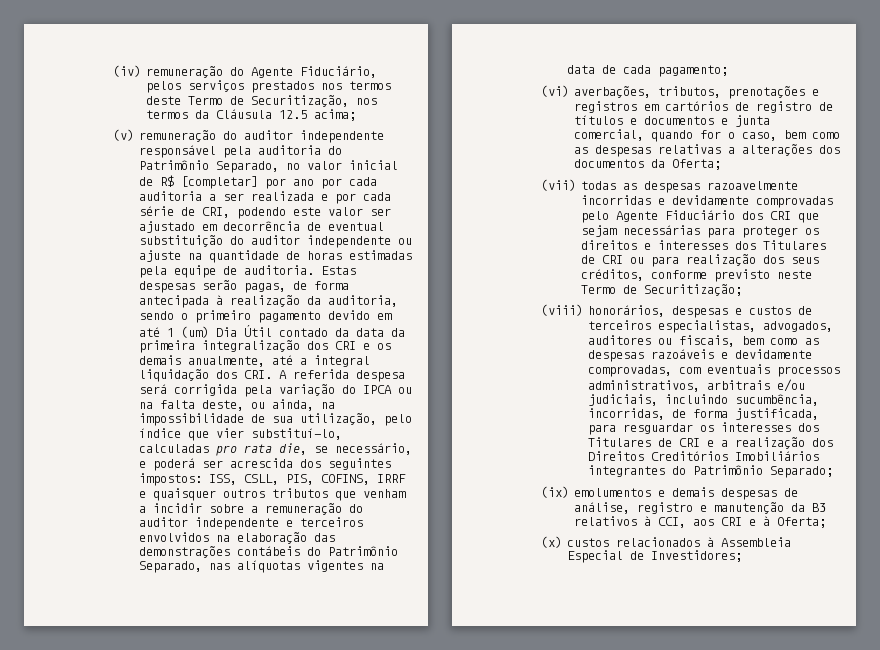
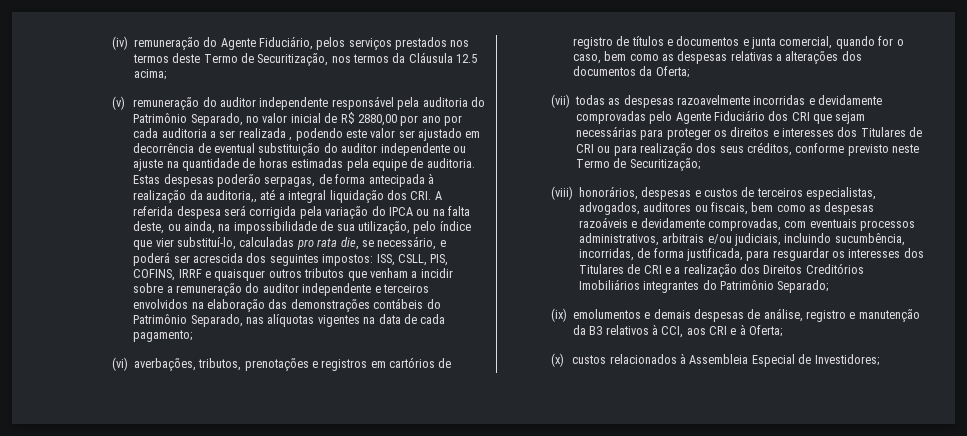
- (v) remuneração do auditor independente responsável pela auditoria do Patrimônio Separado, no valor inicial de R$ [completar] por ano por cada auditoria a ser realizada e por cada série de CRI, podendo este valor ser ajustado em decorrência de eventual substituição do auditor independente ou ajuste na quantidade de horas estimadas pela equipe de auditoria.
+ (v) remuneração do auditor independente responsável pela auditoria do Patrimônio Separado, no valor inicial de R$ 2880,00 por ano por cada auditoria a ser realizada , podendo este valor ser ajustado em decorrência de eventual substituição do auditor independente ou ajuste na quantidade de horas estimadas pela equipe de auditoria.
- Estas despesas serão pagas, de forma antecipada à realização da auditoria, sendo o primeiro pagamento devido em até 1 (um) Dia Útil contado da data da primeira integralização dos CRI e os demais anualmente, até a integral liquidação dos CRI. A referida despesa será corrigida pela variação do IPCA ou na falta deste, ou ainda, na impossibilidade de sua utilização, pelo índice que vier substituí-lo, calculadas pro rata die, se necessário, e poderá ser acrescida dos seguintes impostos:
+ Estas despesas poderão serpagas, de forma antecipada à realização da auditoria,, até a integral liquidação dos CRI. A referida despesa será corrigida pela variação do IPCA ou na falta deste, ou ainda, na impossibilidade de sua utilização, pelo índice que vier substituí-lo, calculadas pro rata die, se necessário, e poderá ser acrescida dos seguintes impostos:

